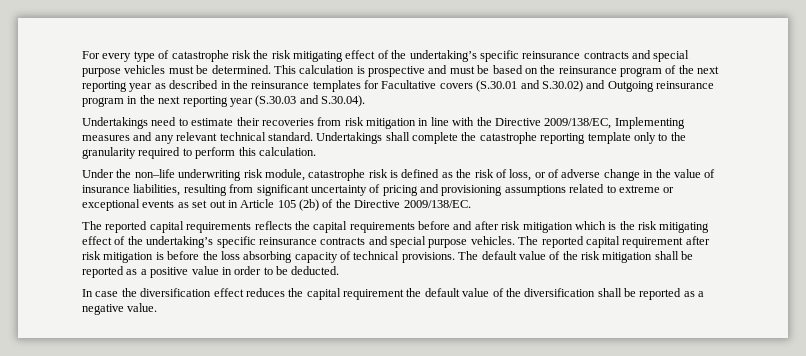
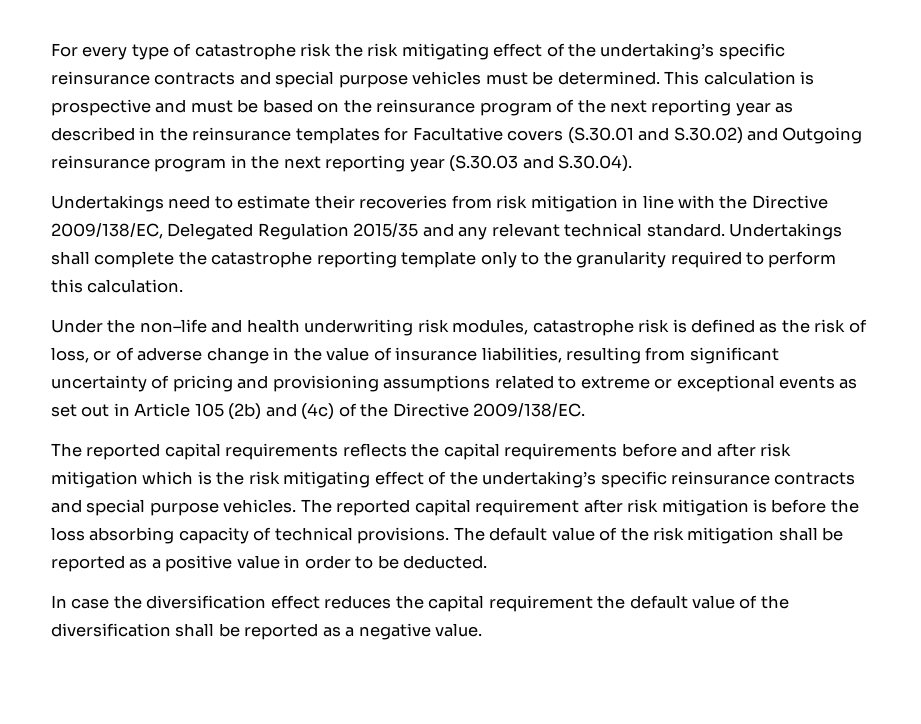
- Undertakings need to estimate their recoveries from risk mitigation in line with the Directive 2009/138/EC, Implementing measures and any relevant technical standard.
+ Undertakings need to estimate their recoveries from risk mitigation in line with the Directive 2009/138/EC, Delegated Regulation 2015/35 and any relevant technical standard.
- Under the non–life underwriting risk module, catastrophe risk is defined as the risk of loss, or of adverse change in the value of insurance liabilities, resulting from significant uncertainty of pricing and provisioning assumptions related to extreme or exceptional events as set out in Article 105 (2b) of the Directive 2009/138/EC.
+ Under the non–life and health underwriting risk modules, catastrophe risk is defined as the risk of loss, or of adverse change in the value of insurance liabilities, resulting from significant uncertainty of pricing and provisioning assumptions related to extreme or exceptional events as set out in Article 105 (2b) and (4c) of the Directive 2009/138/EC.

